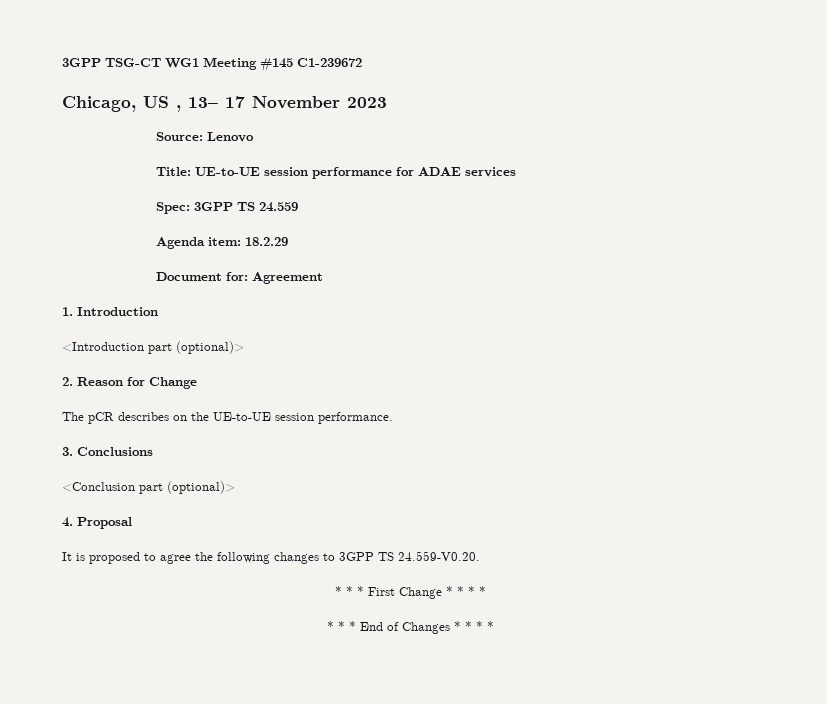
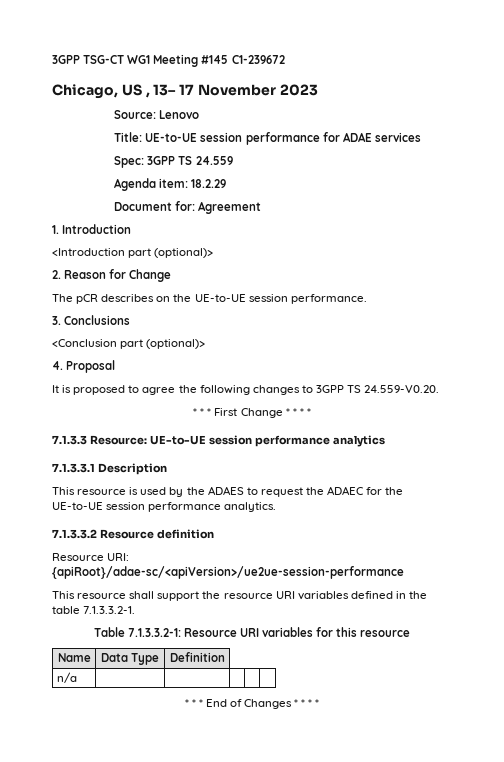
+ 7.1.3.3 Resource: UE-to-UE session performance analytics
+ 7.1.3.3.1 Description
+ This resource is used by the ADAES to request the ADAEC for the UE-to-UE session performance analytics.
+ 7.1.3.3.2 Resource definition
+ Resource URI: {apiRoot}/adae-sc/<apiVersion>/ue2ue-session-performance
+ This resource shall support the resource URI variables defined in the table 7.1.3.3.2-1.
+ Table 7.1.3.3.2-1: Resource URI variables for this resource
+ Name | Data Type | Definition
+ n/a | | | | |

